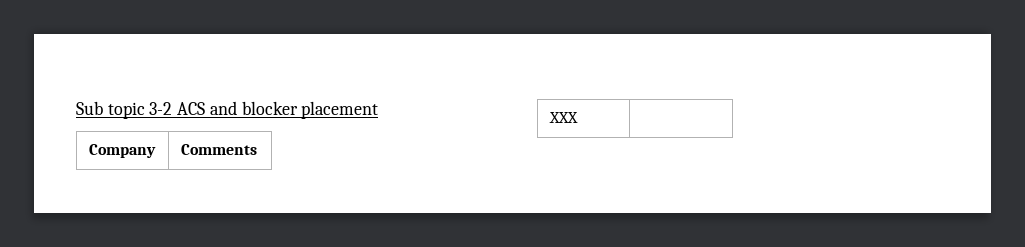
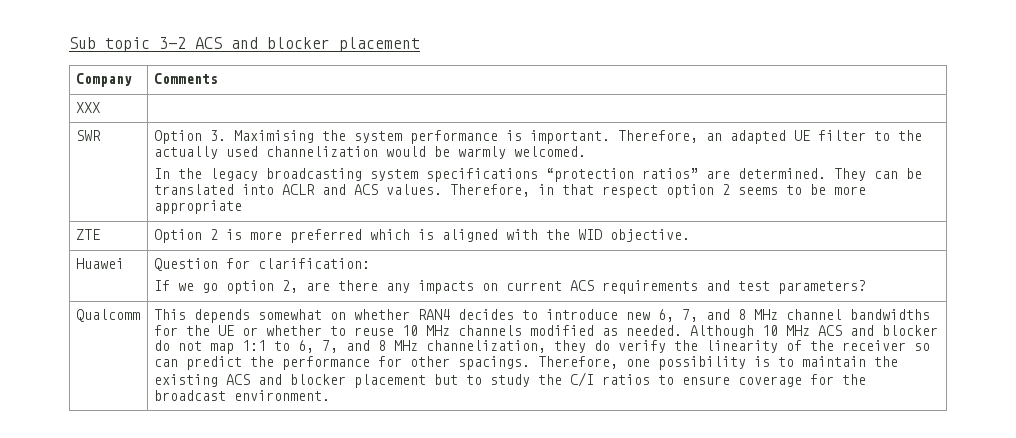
+ SWR | Option 3. Maximising the system performance is important. Therefore, an adapted UE filter to the actually used channelization would be warmly welcomed.
+ In the legacy broadcasting system specifications “protection ratios” are determined. They can be translated into ACLR and ACS values. Therefore, in that respect option 2 seems to be more appropriate
+ ZTE | Option 2 is more preferred which is aligned with the WID objective.
+ Huawei | Question for clarification:
+ If we go option 2, are there any impacts on current ACS requirements and test parameters?
+ Qualcomm | This depends somewhat on whether RAN4 decides to introduce new 6, 7, and 8 MHz channel bandwidths for the UE or whether to reuse 10 MHz channels modified as needed. Although 10 MHz ACS and blocker do not map 1:1 to 6, 7, and 8 MHz channelization, they do verify the linearity of the receiver so can predict the performance for other spacings. Therefore, one possibility is to maintain the existing ACS and blocker placement but to study the C/I ratios to ensure coverage for the broadcast environment.

